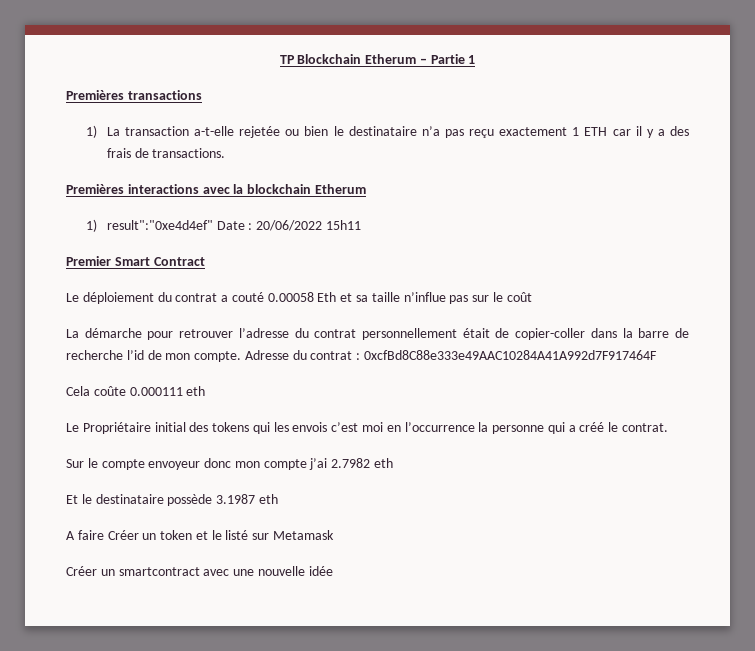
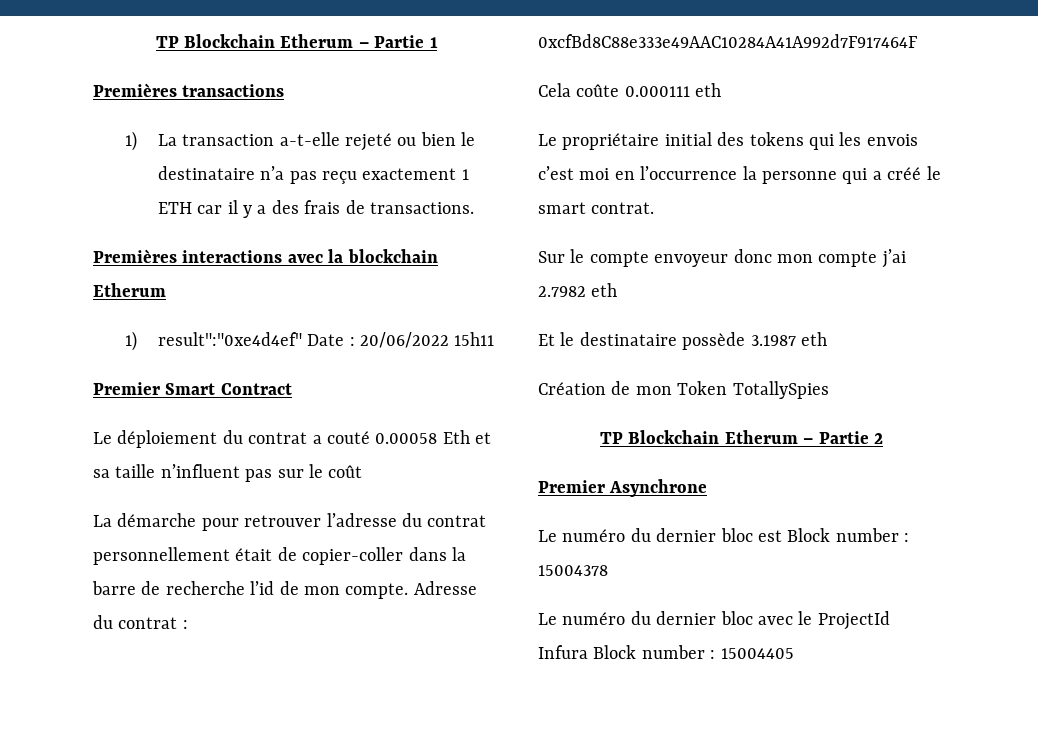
- 1) La transaction a-t-elle rejetée ou bien le destinataire n’a pas reçu exactement 1 ETH car il y a des frais de transactions.
+ 1) La transaction a-t-elle rejeté ou bien le destinataire n’a pas reçu exactement 1 ETH car il y a des frais de transactions.
- Le déploiement du contrat a couté 0.00058 Eth et sa taille n’influe pas sur le coût
+ Le déploiement du contrat a couté 0.00058 Eth et sa taille n’influent pas sur le coût
- Le Propriétaire initial des tokens qui les envois c’est moi en l’occurrence la personne qui a créé le contrat.
+ Le propriétaire initial des tokens qui les envois c’est moi en l’occurrence la personne qui a créé le smart contrat.
- A faire Créer un token et le listé sur Metamask
- Créer un smartcontract avec une nouvelle idée
+ Création de mon Token TotallySpies
+ TP Blockchain Etherum – Partie 2
+ Premier Asynchrone
+ Le numéro du dernier bloc est Block number : 15004378
+ Le numéro du dernier bloc avec le ProjectId Infura Block number : 15004405

